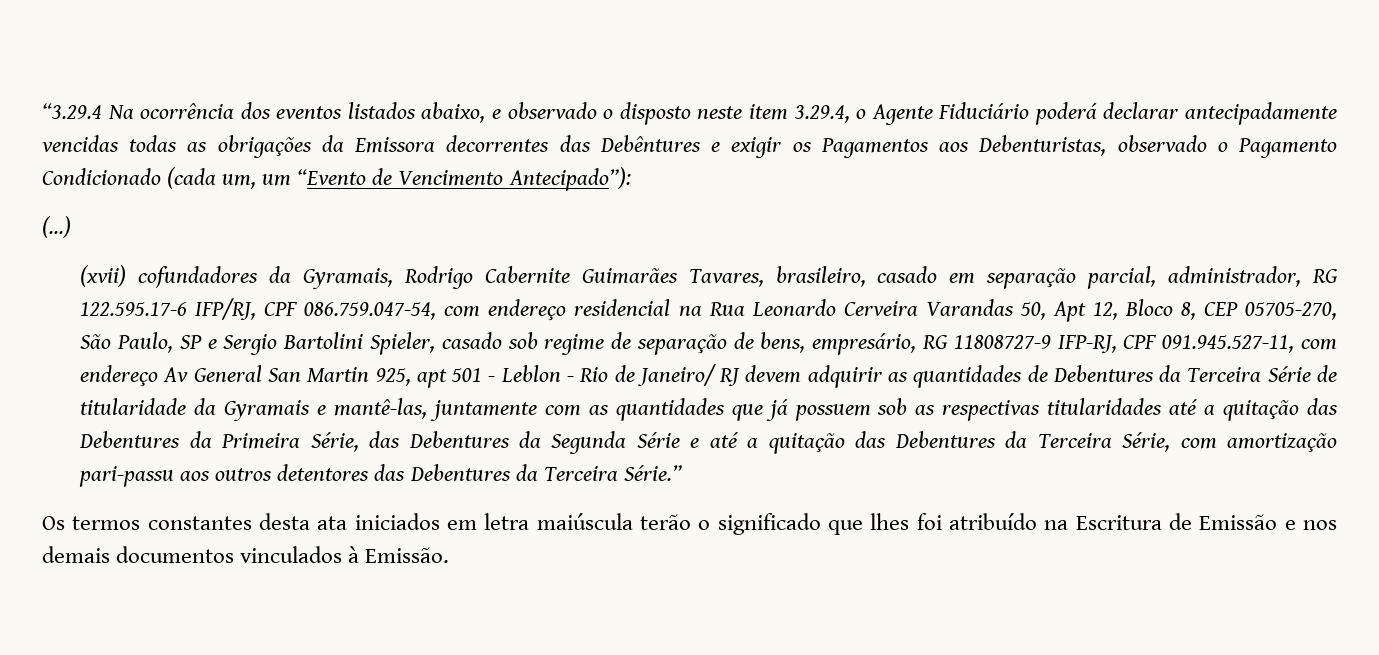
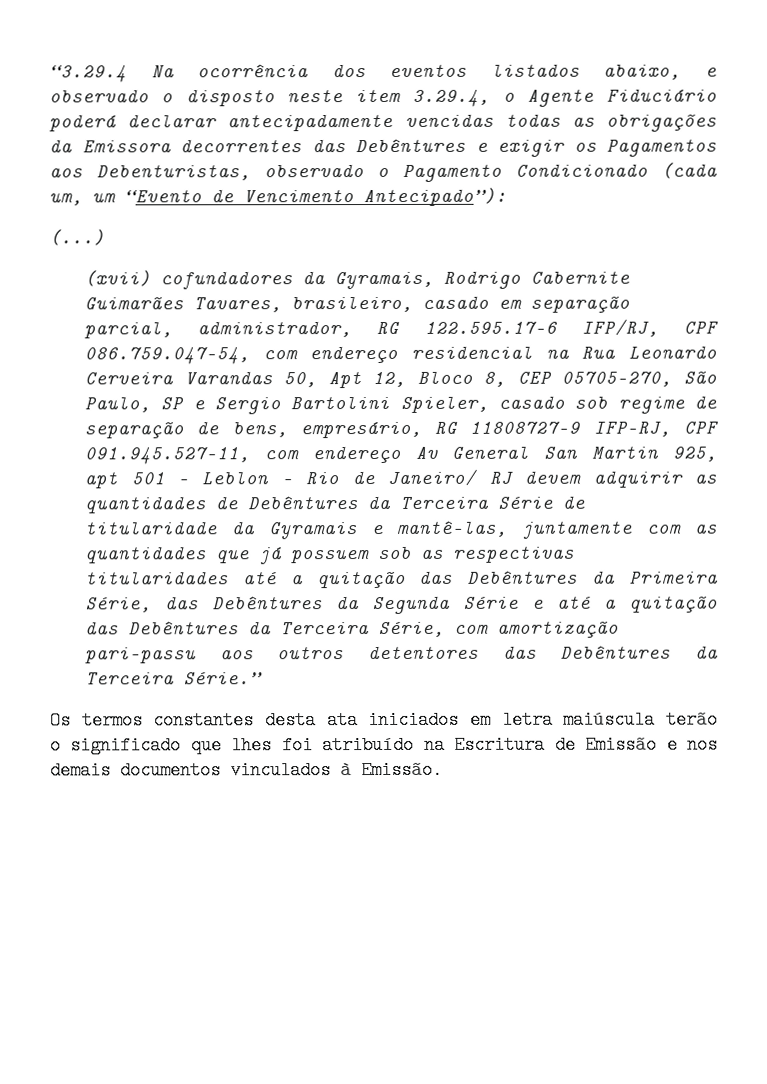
- (xvii) cofundadores da Gyramais, Rodrigo Cabernite Guimarães Tavares, brasileiro, casado em separação parcial, administrador, RG 122.595.17-6 IFP/RJ, CPF 086.759.047-54, com endereço residencial na Rua Leonardo Cerveira Varandas 50, Apt 12, Bloco 8, CEP 05705-270, São Paulo, SP e Sergio Bartolini Spieler, casado sob regime de separação de bens, empresário, RG 11808727-9 IFP-RJ, CPF 091.945.527-11, com endereço Av General San Martin 925, apt 501 - Leblon - Rio de Janeiro/ RJ devem adquirir as quantidades de Debentures da Terceira Série de titularidade da Gyramais e mantê-las, juntamente com as quantidades que já possuem sob as respectivas titularidades até a quitação das Debentures da Primeira Série, das Debentures da Segunda Série e até a quitação das Debentures da Terceira Série, com amortização pari-passu aos outros detentores das Debentures da Terceira Série.”
+ (xvii) cofundadores da Gyramais, Rodrigo Cabernite Guimarães Tavares, brasileiro, casado em separação parcial, administrador, RG 122.595.17-6 IFP/RJ, CPF 086.759.047-54, com endereço residencial na Rua Leonardo Cerveira Varandas 50, Apt 12, Bloco 8, CEP 05705-270, São Paulo, SP e Sergio Bartolini Spieler, casado sob regime de separação de bens, empresário, RG 11808727-9 IFP-RJ, CPF 091.945.527-11, com endereço Av General San Martin 925, apt 501 - Leblon - Rio de Janeiro/ RJ devem adquirir as quantidades de Debêntures da Terceira Série de titularidade da Gyramais e mantê-las, juntamente com as quantidades que já possuem sob as respectivas titularidades até a quitação das Debêntures da Primeira Série, das Debêntures da Segunda Série e até a quitação das Debêntures da Terceira Série, com amortização pari-passu aos outros detentores das Debêntures da Terceira Série.”

